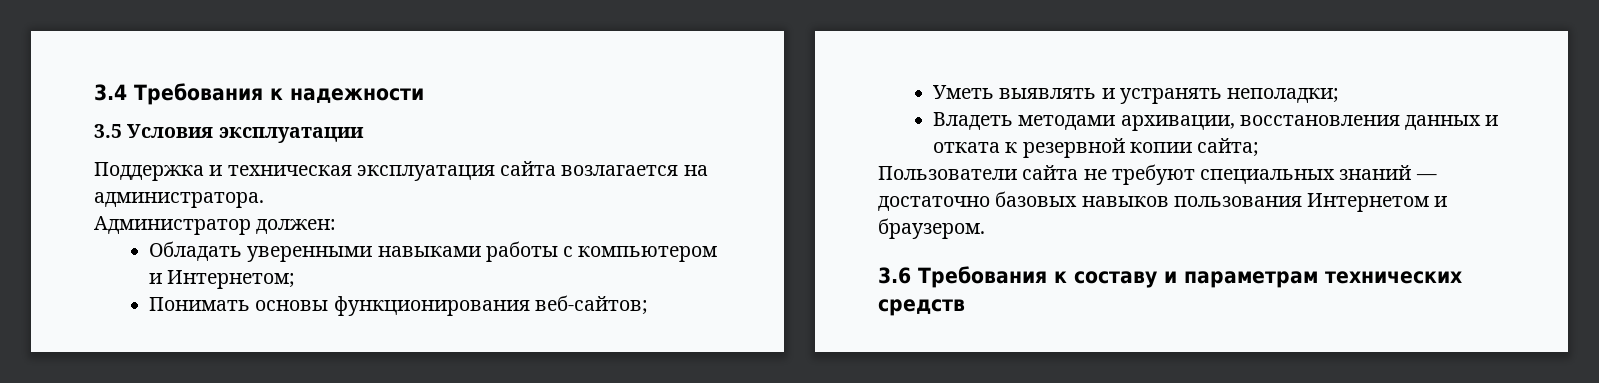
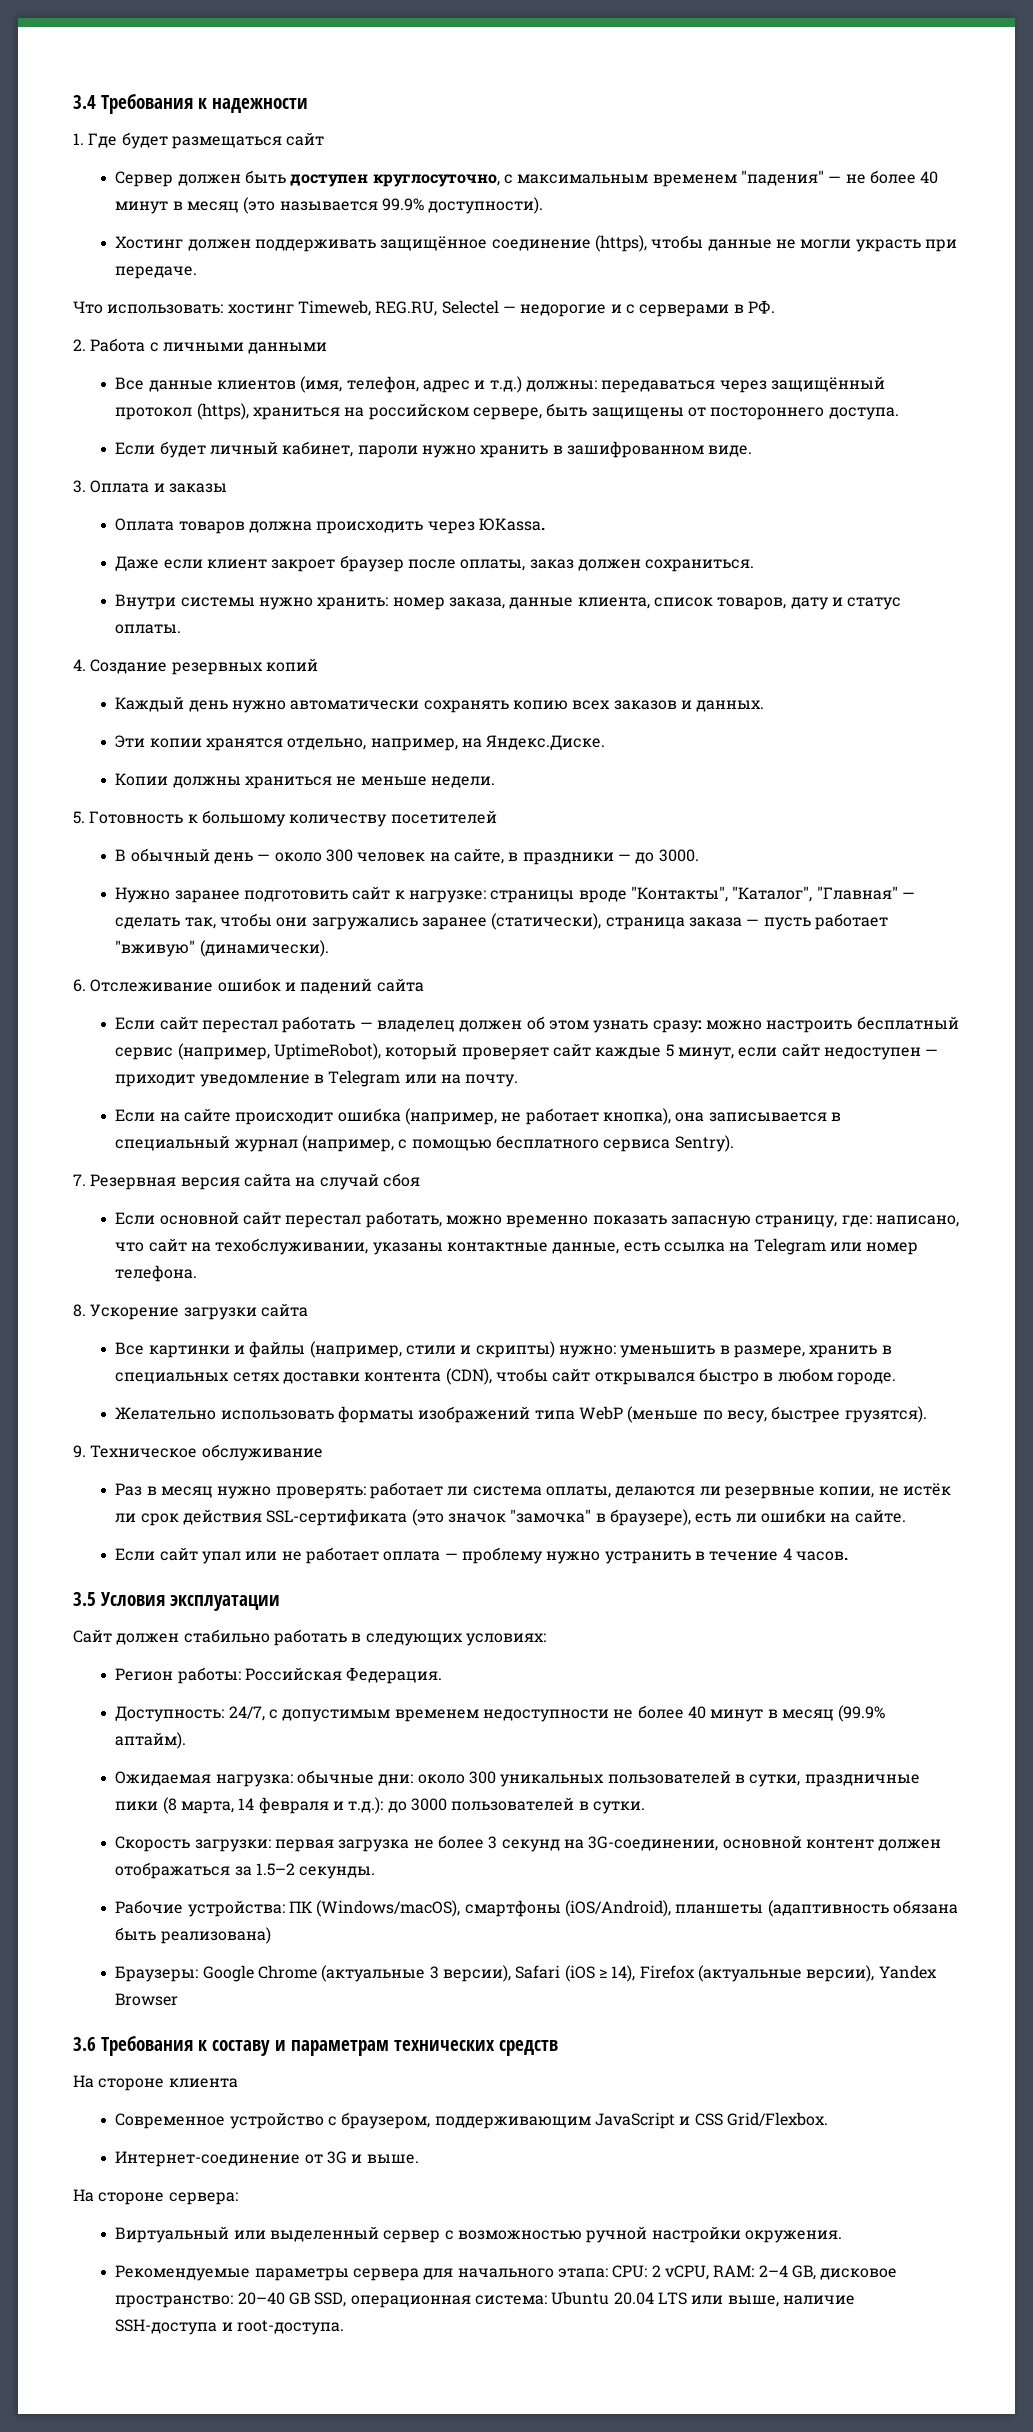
+ 1. Где будет размещаться сайт
+ Сервер должен быть доступен круглосуточно, с максимальным временем "падения" — не более 40 минут в месяц (это называется 99.9% доступности).
+ Хостинг должен поддерживать защищённое соединение (https), чтобы данные не могли украсть при передаче.
+ Что использовать: хостинг Timeweb, REG.RU, Selectel — недорогие и с серверами в РФ.
+ 2. Работа с личными данными
+ Все данные клиентов (имя, телефон, адрес и т.д.) должны: передаваться через защищённый протокол (https), храниться на российском сервере, быть защищены от постороннего доступа.
+ Если будет личный кабинет, пароли нужно хранить в зашифрованном виде.
+ 3. Оплата и заказы
+ Оплата товаров должна происходить через ЮKassa.
+ Даже если клиент закроет браузер после оплаты, заказ должен сохраниться.
+ Внутри системы нужно хранить: номер заказа, данные клиента, список товаров, дату и статус оплаты.
+ 4. Создание резервных копий
+ Каждый день нужно автоматически сохранять копию всех заказов и данных.
+ Эти копии хранятся отдельно, например, на Яндекс.Диске.
+ Копии должны храниться не меньше недели.
+ 5. Готовность к большому количеству посетителей
+ В обычный день — около 300 человек на сайте, в праздники — до 3000.
+ Нужно заранее подготовить сайт к нагрузке: страницы вроде "Контакты", "Каталог", "Главная" — сделать так, чтобы они загружались заранее (статически), страница заказа — пусть работает "вживую" (динамически).
+ 6. Отслеживание ошибок и падений сайта
+ Если сайт перестал работать — владелец должен об этом узнать сразу: можно настроить бесплатный сервис (например, UptimeRobot), который проверяет сайт каждые 5 минут, если сайт недоступен — приходит уведомление в Telegram или на почту.
+ Если на сайте происходит ошибка (например, не работает кнопка), она записывается в специальный журнал (например, с помощью бесплатного сервиса Sentry).
+ 7. Резервная версия сайта на случай сбоя
+ Если основной сайт перестал работать, можно временно показать запасную страницу, где: написано, что сайт на техобслуживании, указаны контактные данные, есть ссылка на Telegram или номер телефона.
+ 8. Ускорение загрузки сайта
+ Все картинки и файлы (например, стили и скрипты) нужно: уменьшить в размере, хранить в специальных сетях доставки контента (CDN), чтобы сайт открывался быстро в любом городе.
+ Желательно использовать форматы изображений типа WebP (меньше по весу, быстрее грузятся).
+ 9. Техническое обслуживание
+ Раз в месяц нужно проверять: работает ли система оплаты, делаются ли резервные копии, не истёк ли срок действия SSL-сертификата (это значок "замочка" в браузере), есть ли ошибки на сайте.
+ Если сайт упал или не работает оплата — проблему нужно устранить в течение 4 часов.
  3.5 Условия эксплуатации
- Поддержка и техническая эксплуатация сайта возлагается на администратора.
- Администратор должен:
- Обладать уверенными навыками работы с компьютером и Интернетом;
- Понимать основы функционирования веб-сайтов;
- Уметь выявлять и устранять неполадки;
- Владеть методами архивации, восстановления данных и отката к резервной копии сайта;
- Пользователи сайта не требуют специальных знаний — достаточно базовых навыков пользования Интернетом и браузером.
+ Сайт должен стабильно работать в следующих условиях:
+ Регион работы: Российская Федерация.
+ Доступность: 24/7, с допустимым временем недоступности не более 40 минут в месяц (99.9% аптайм).
+ Ожидаемая нагрузка: обычные дни: около 300 уникальных пользователей в сутки, праздничные пики (8 марта, 14 февраля и т.д.): до 3000 пользователей в сутки.
+ Скорость загрузки: первая загрузка не более 3 секунд на 3G-соединении, основной контент должен отображаться за 1.5–2 секунды.
+ Рабочие устройства: ПК (Windows/macOS), смартфоны (iOS/Android), планшеты (адаптивность обязана быть реализована)
+ Браузеры: Google Chrome (актуальные 3 версии), Safari (iOS ≥ 14), Firefox (актуальные версии), Yandex Browser
+ На стороне клиента
+ Современное устройство с браузером, поддерживающим JavaScript и CSS Grid/Flexbox.
+ Интернет-соединение от 3G и выше.
+ На стороне сервера:
+ Виртуальный или выделенный сервер с возможностью ручной настройки окружения.
+ Рекомендуемые параметры сервера для начального этапа: CPU: 2 vCPU, RAM: 2–4 GB, дисковое пространство: 20–40 GB SSD, операционная система: Ubuntu 20.04 LTS или выше, наличие SSH-доступа и root-доступа.

